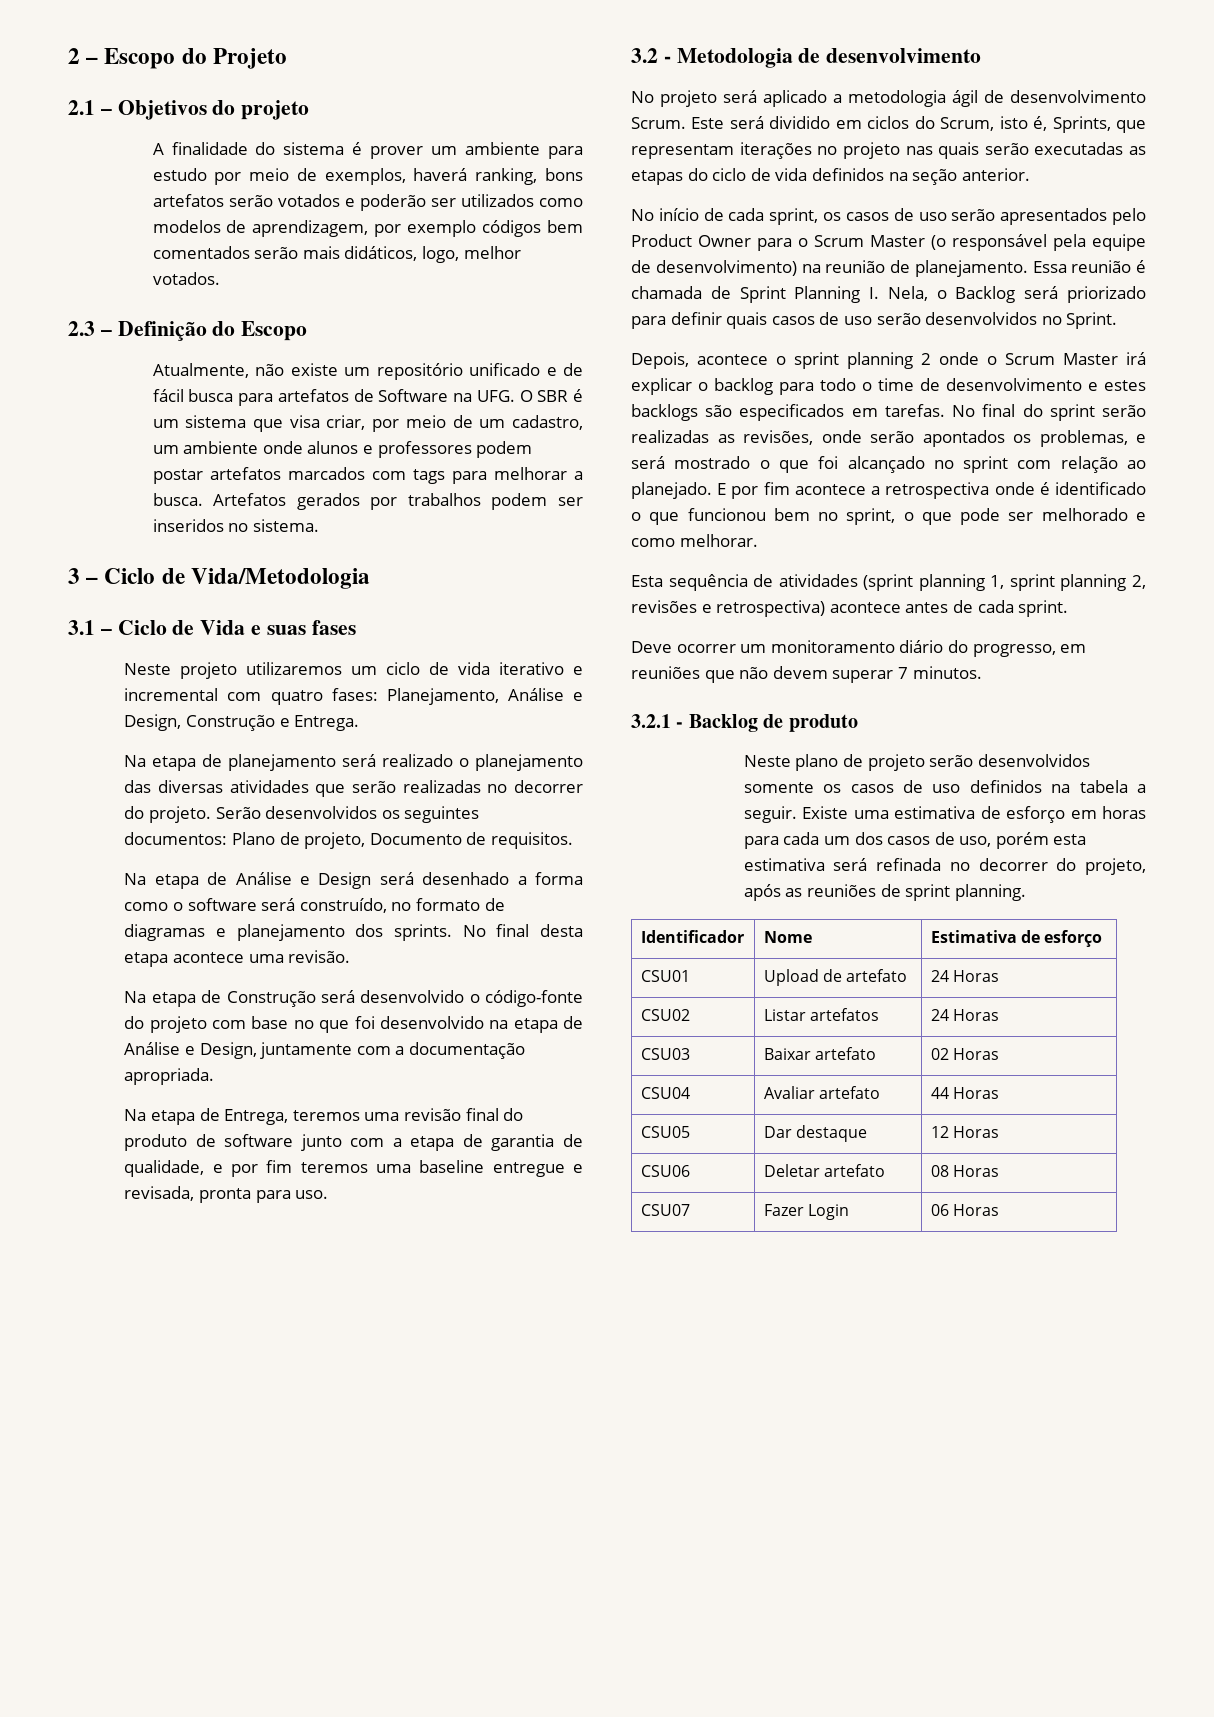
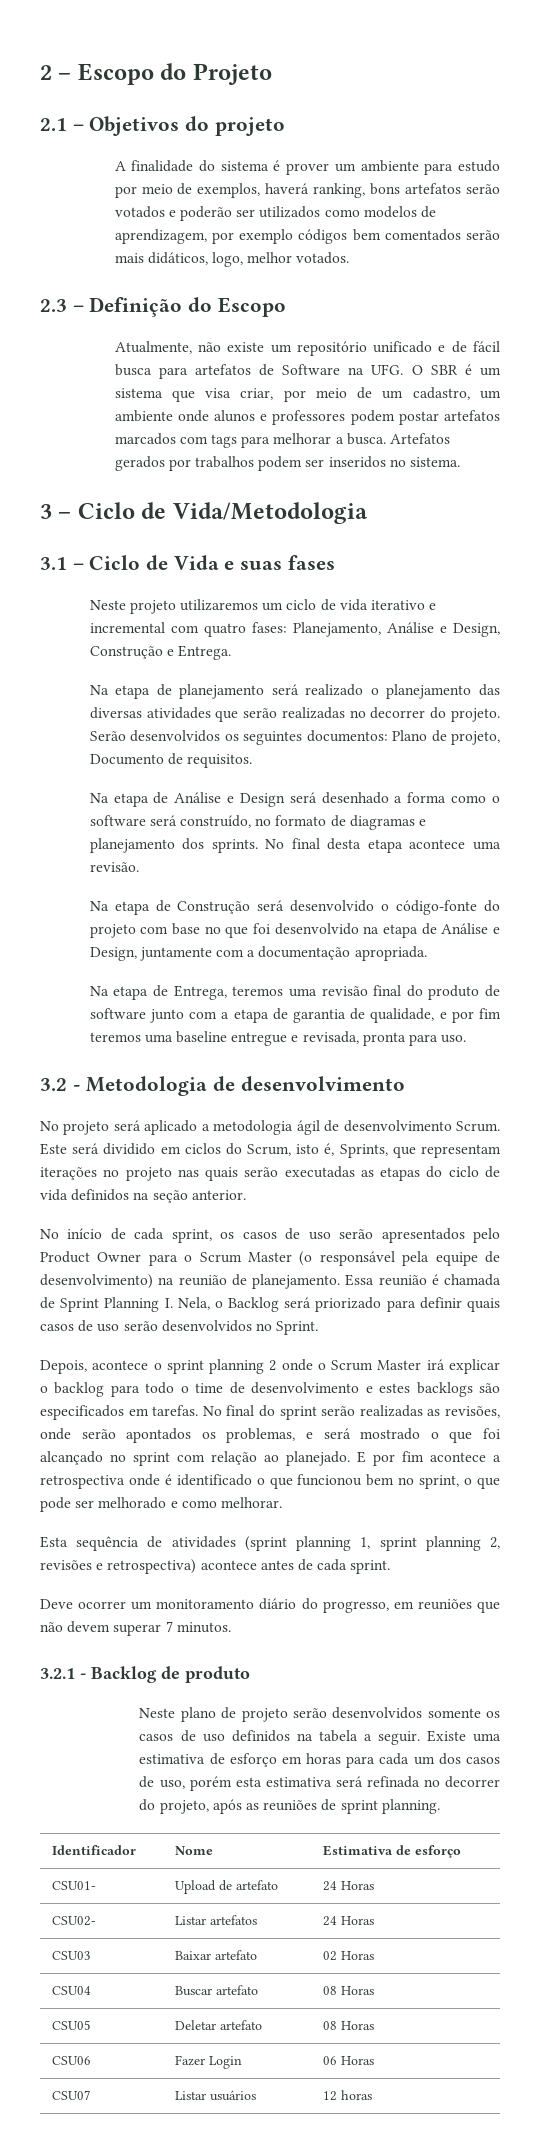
- CSU01 | Upload de artefato | 24 Horas
+ CSU01- | Upload de artefato | 24 Horas
- CSU02 | Listar artefatos | 24 Horas
+ CSU02- | Listar artefatos | 24 Horas
- CSU04 | Avaliar artefato | 44 Horas
+ CSU04 | Buscar artefato | 08 Horas
- CSU05 | Dar destaque | 12 Horas
- CSU06 | Deletar artefato | 08 Horas
+ CSU05 | Deletar artefato | 08 Horas
- CSU07 | Fazer Login | 06 Horas
+ CSU06 | Fazer Login | 06 Horas
+ CSU07 | Listar usuários | 12 horas

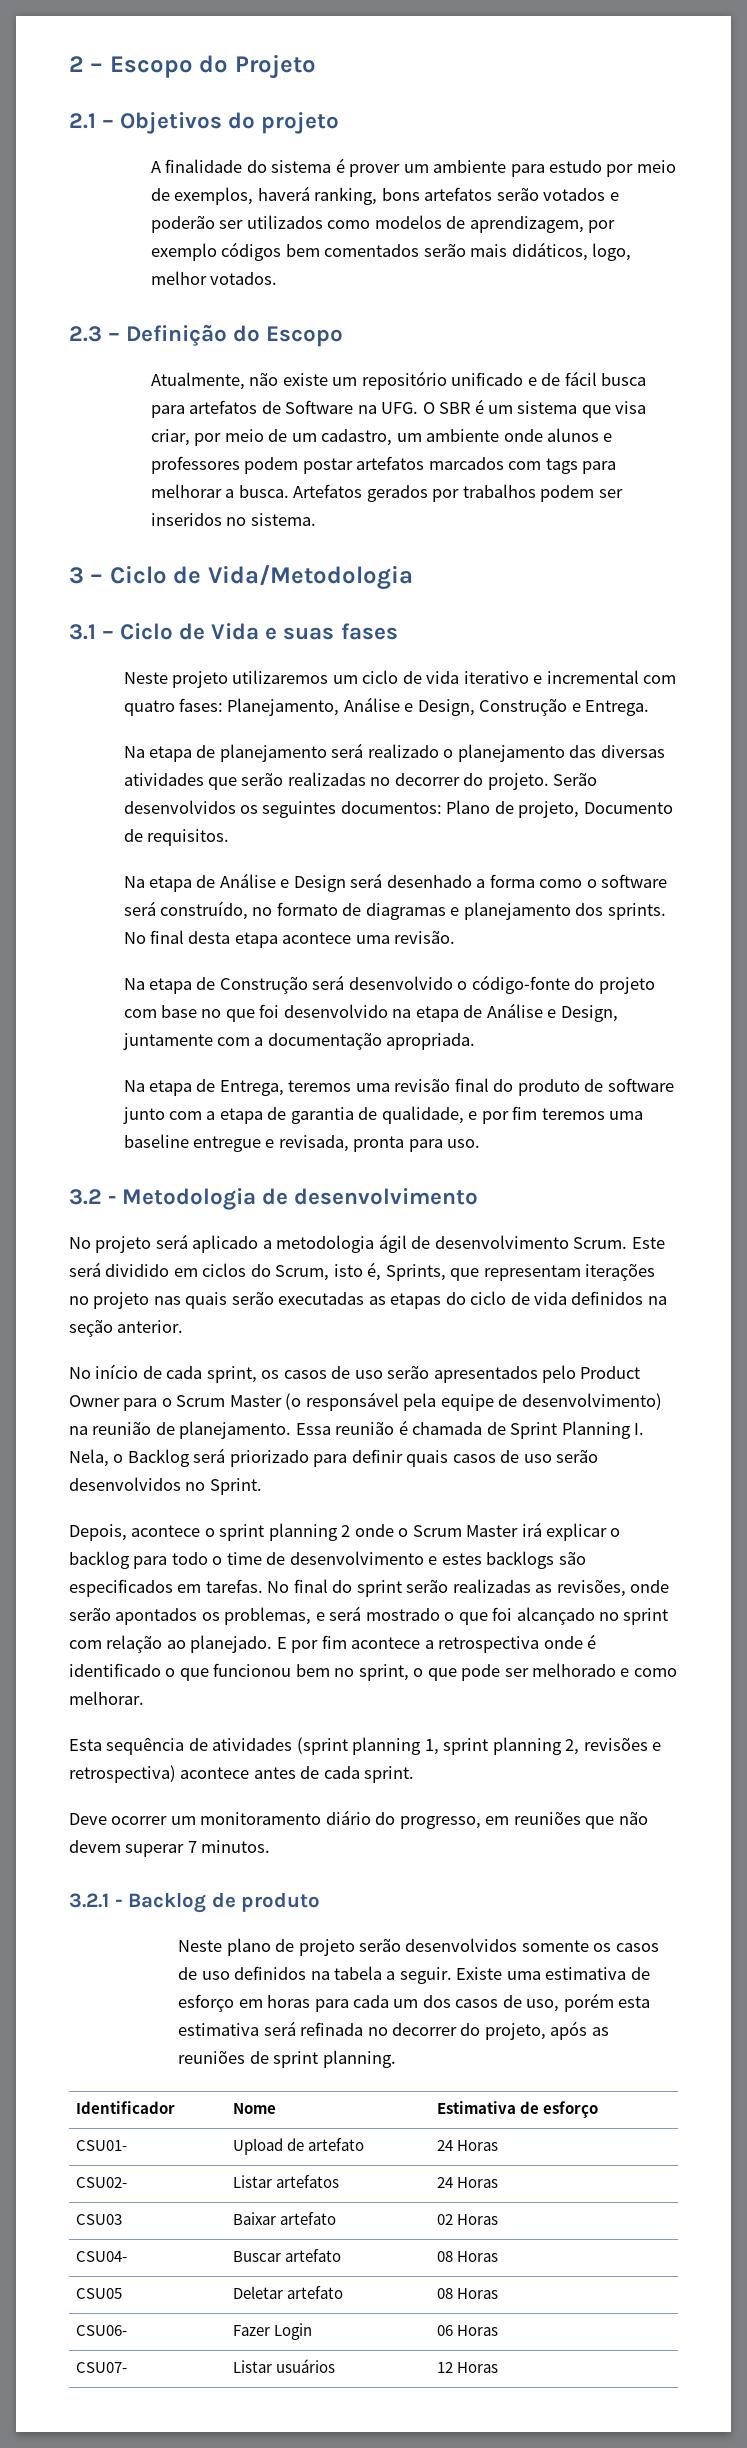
- CSU04 | Buscar artefato | 08 Horas
+ CSU04- | Buscar artefato | 08 Horas
- CSU06 | Fazer Login | 06 Horas
+ CSU06- | Fazer Login | 06 Horas
- CSU07 | Listar usuários | 12 horas
+ CSU07- | Listar usuários | 12 Horas

